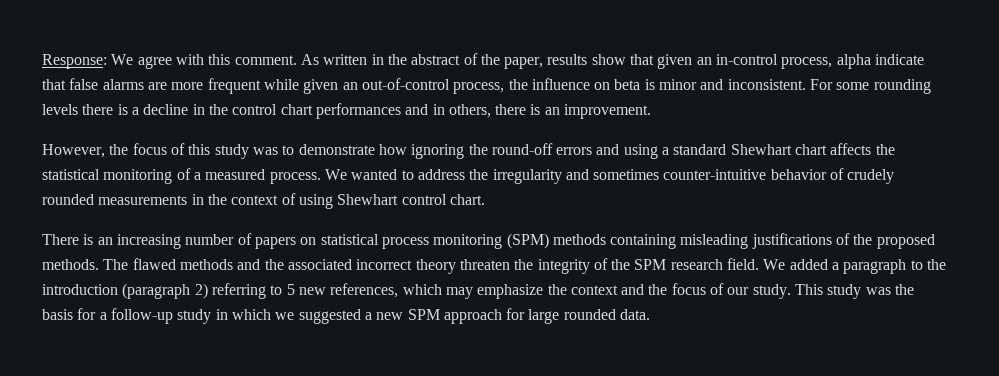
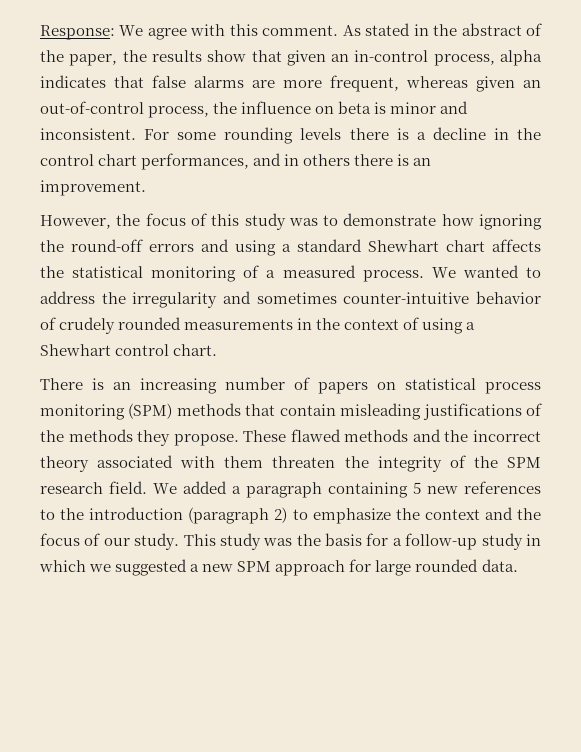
- As written in the abstract of the paper, results show that given an in-control process, alpha indicate that false alarms are more frequent while given an out-of-control process, the influence on beta is minor and inconsistent.
+ As stated in the abstract of the paper, the results show that given an in-control process, alpha indicates that false alarms are more frequent, whereas given an out-of-control process, the influence on beta is minor and inconsistent.
- For some rounding levels there is a decline in the control chart performances and in others, there is an improvement.
+ For some rounding levels there is a decline in the control chart performances, and in others there is an improvement.
- We wanted to address the irregularity and sometimes counter-intuitive behavior of crudely rounded measurements in the context of using Shewhart control chart.
+ We wanted to address the irregularity and sometimes counter-intuitive behavior of crudely rounded measurements in the context of using a Shewhart control chart.
- There is an increasing number of papers on statistical process monitoring (SPM) methods containing misleading justifications of the proposed methods. The flawed methods and the associated incorrect theory threaten the integrity of the SPM research field.
+ There is an increasing number of papers on statistical process monitoring (SPM) methods that contain misleading justifications of the methods they propose. These flawed methods and the incorrect theory associated with them threaten the integrity of the SPM research field.
- We added a paragraph to the introduction (paragraph 2) referring to 5 new references, which may emphasize the context and the focus of our study.
+ We added a paragraph containing 5 new references to the introduction (paragraph 2) to emphasize the context and the focus of our study.

